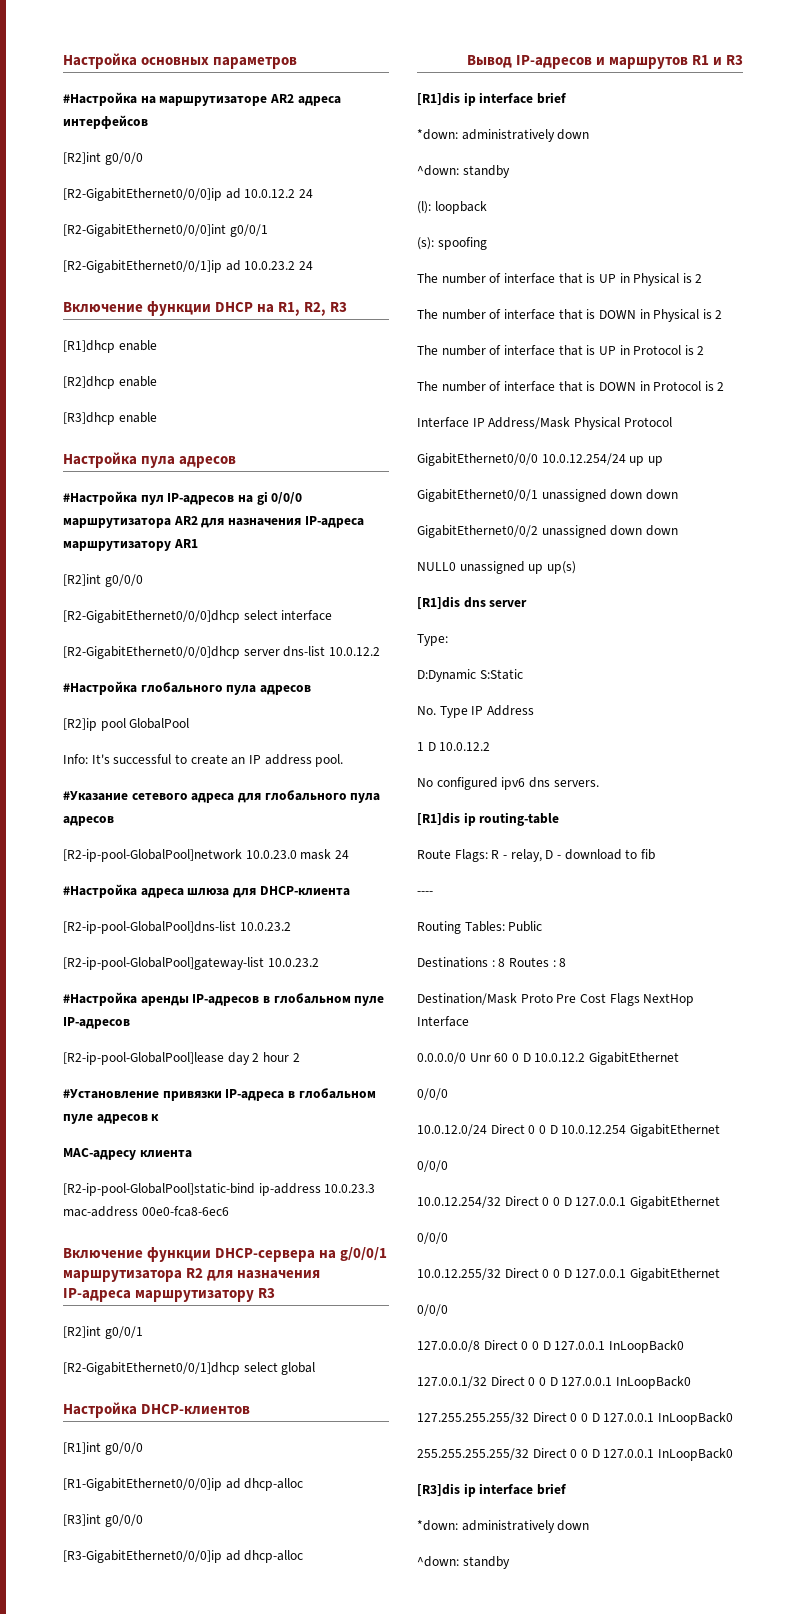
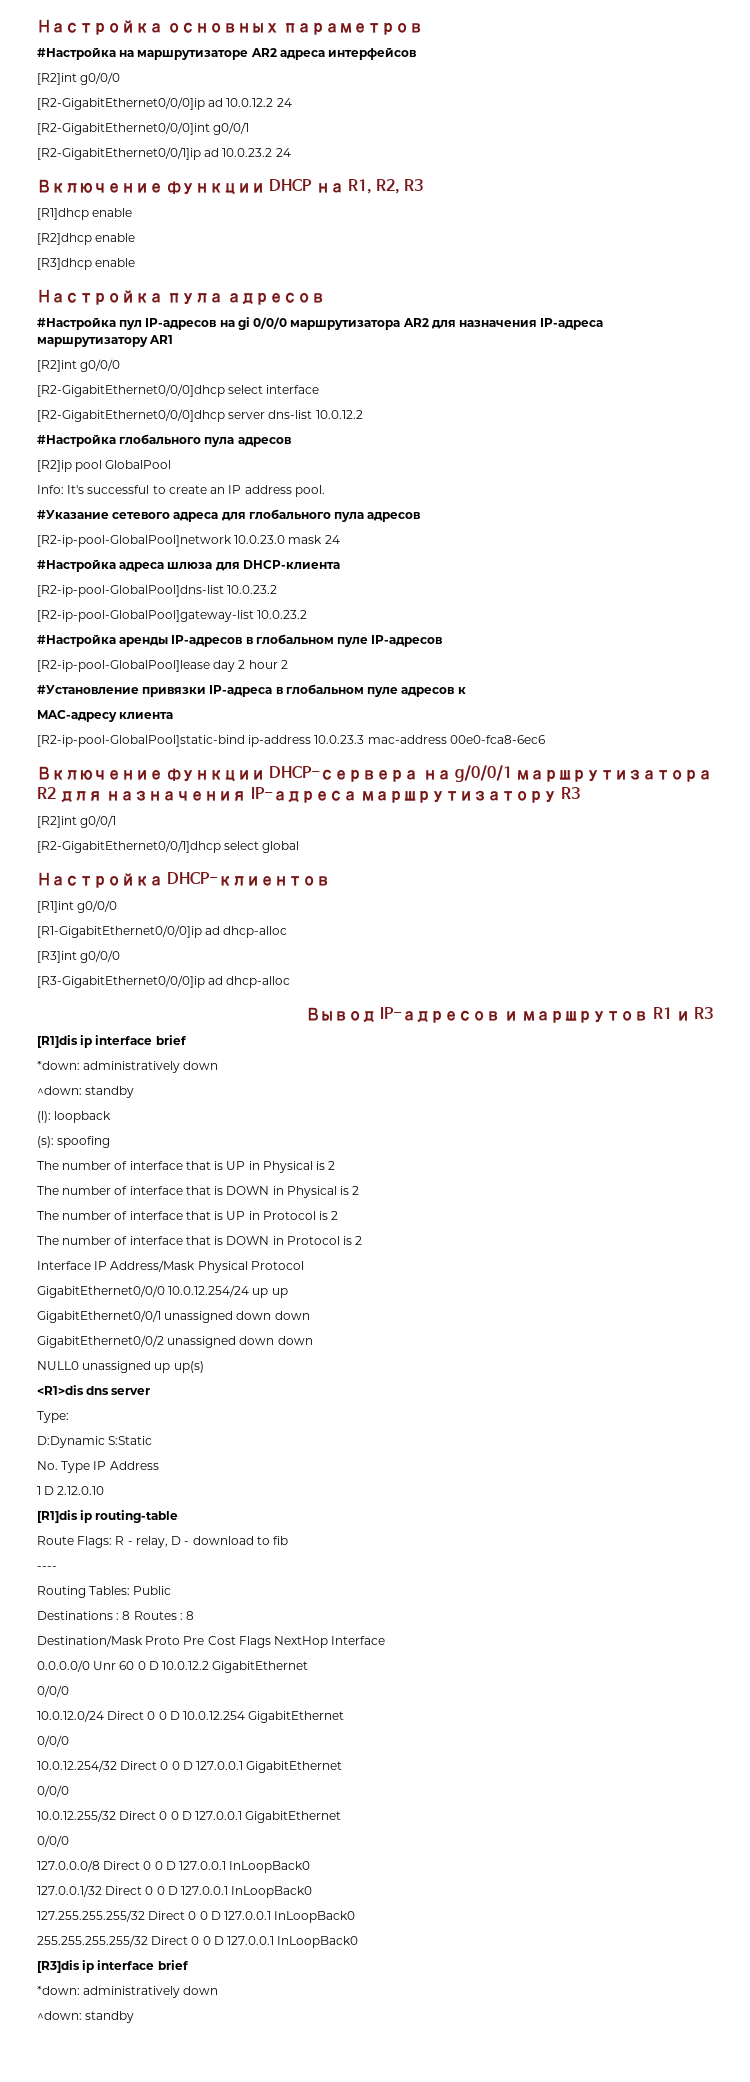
- [R1]dis dns server
+ <R1>dis dns server
- 1 D 10.0.12.2
- No configured ipv6 dns servers.
+ 1 D 2.12.0.10

